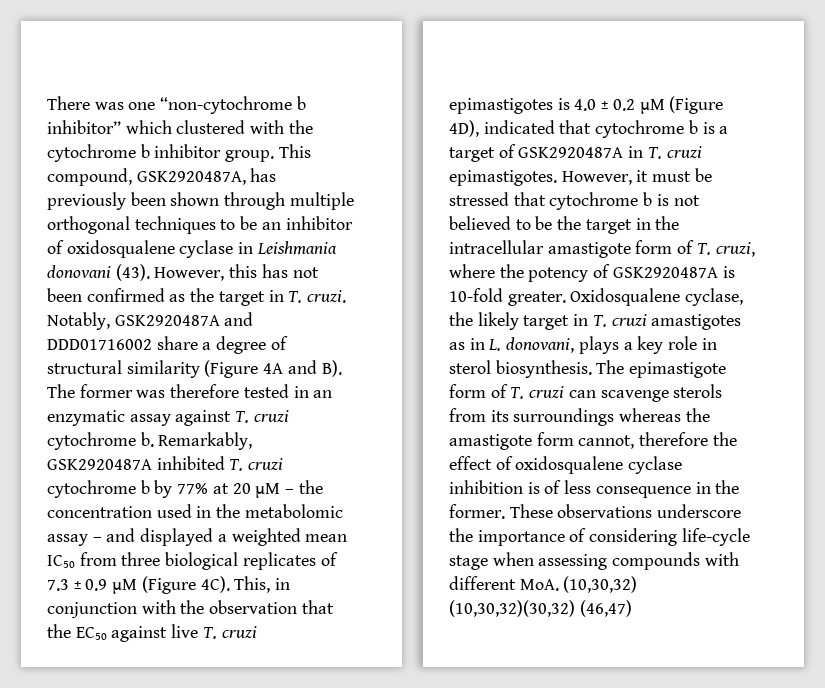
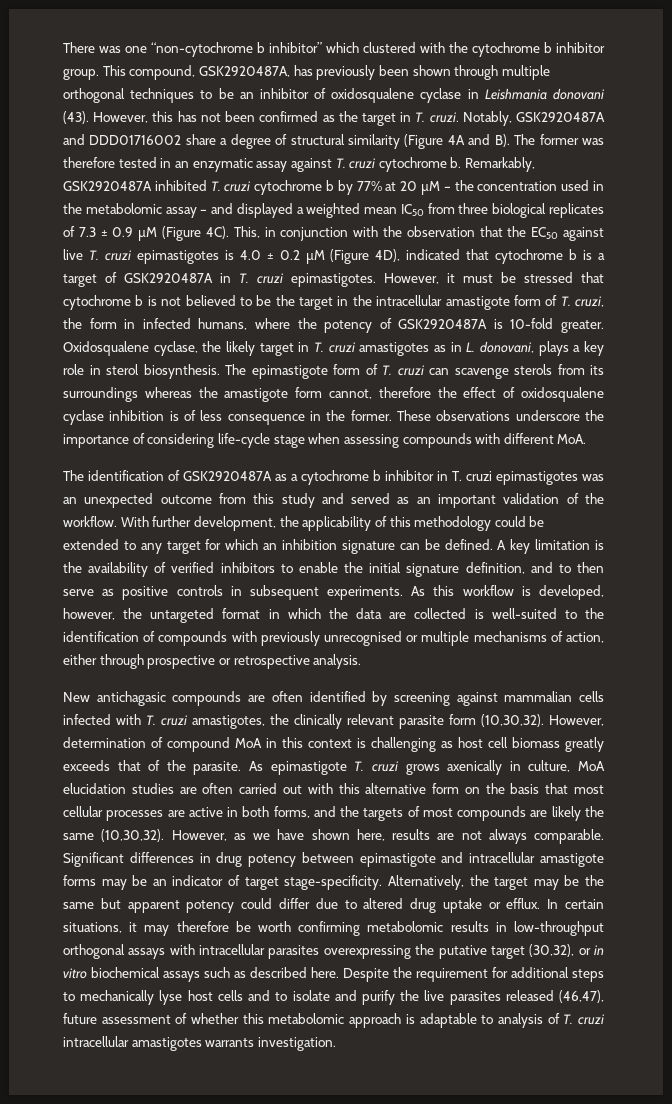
- However, it must be stressed that cytochrome b is not believed to be the target in the intracellular amastigote form of T. cruzi, where the potency of GSK2920487A is 10-fold greater.
+ However, it must be stressed that cytochrome b is not believed to be the target in the intracellular amastigote form of T. cruzi, the form in infected humans, where the potency of GSK2920487A is 10-fold greater.
- These observations underscore the importance of considering life-cycle stage when assessing compounds with different MoA. (10,30,32) (10,30,32)(30,32) (46,47)
+ These observations underscore the importance of considering life-cycle stage when assessing compounds with different MoA.
+ The identification of GSK2920487A as a cytochrome b inhibitor in T. cruzi epimastigotes was an unexpected outcome from this study and served as an important validation of the workflow. With further development, the applicability of this methodology could be extended to any target for which an inhibition signature can be defined. A key limitation is the availability of verified inhibitors to enable the initial signature definition, and to then serve as positive controls in subsequent experiments. As this workflow is developed, however, the untargeted format in which the data are collected is well-suited to the identification of compounds with previously unrecognised or multiple mechanisms of action, either through prospective or retrospective analysis.
+ New antichagasic compounds are often identified by screening against mammalian cells infected with T. cruzi amastigotes, the clinically relevant parasite form (10,30,32). However, determination of compound MoA in this context is challenging as host cell biomass greatly exceeds that of the parasite. As epimastigote T. cruzi grows axenically in culture, MoA elucidation studies are often carried out with this alternative form on the basis that most cellular processes are active in both forms, and the targets of most compounds are likely the same (10,30,32). However, as we have shown here, results are not always comparable. Significant differences in drug potency between epimastigote and intracellular amastigote forms may be an indicator of target stage-specificity. Alternatively, the target may be the same but apparent potency could differ due to altered drug uptake or efflux. In certain situations, it may therefore be worth confirming metabolomic results in low-throughput orthogonal assays with intracellular parasites overexpressing the putative target (30,32), or in vitro biochemical assays such as described here. Despite the requirement for additional steps to mechanically lyse host cells and to isolate and purify the live parasites released (46,47), future assessment of whether this metabolomic approach is adaptable to analysis of T. cruzi intracellular amastigotes warrants investigation.

